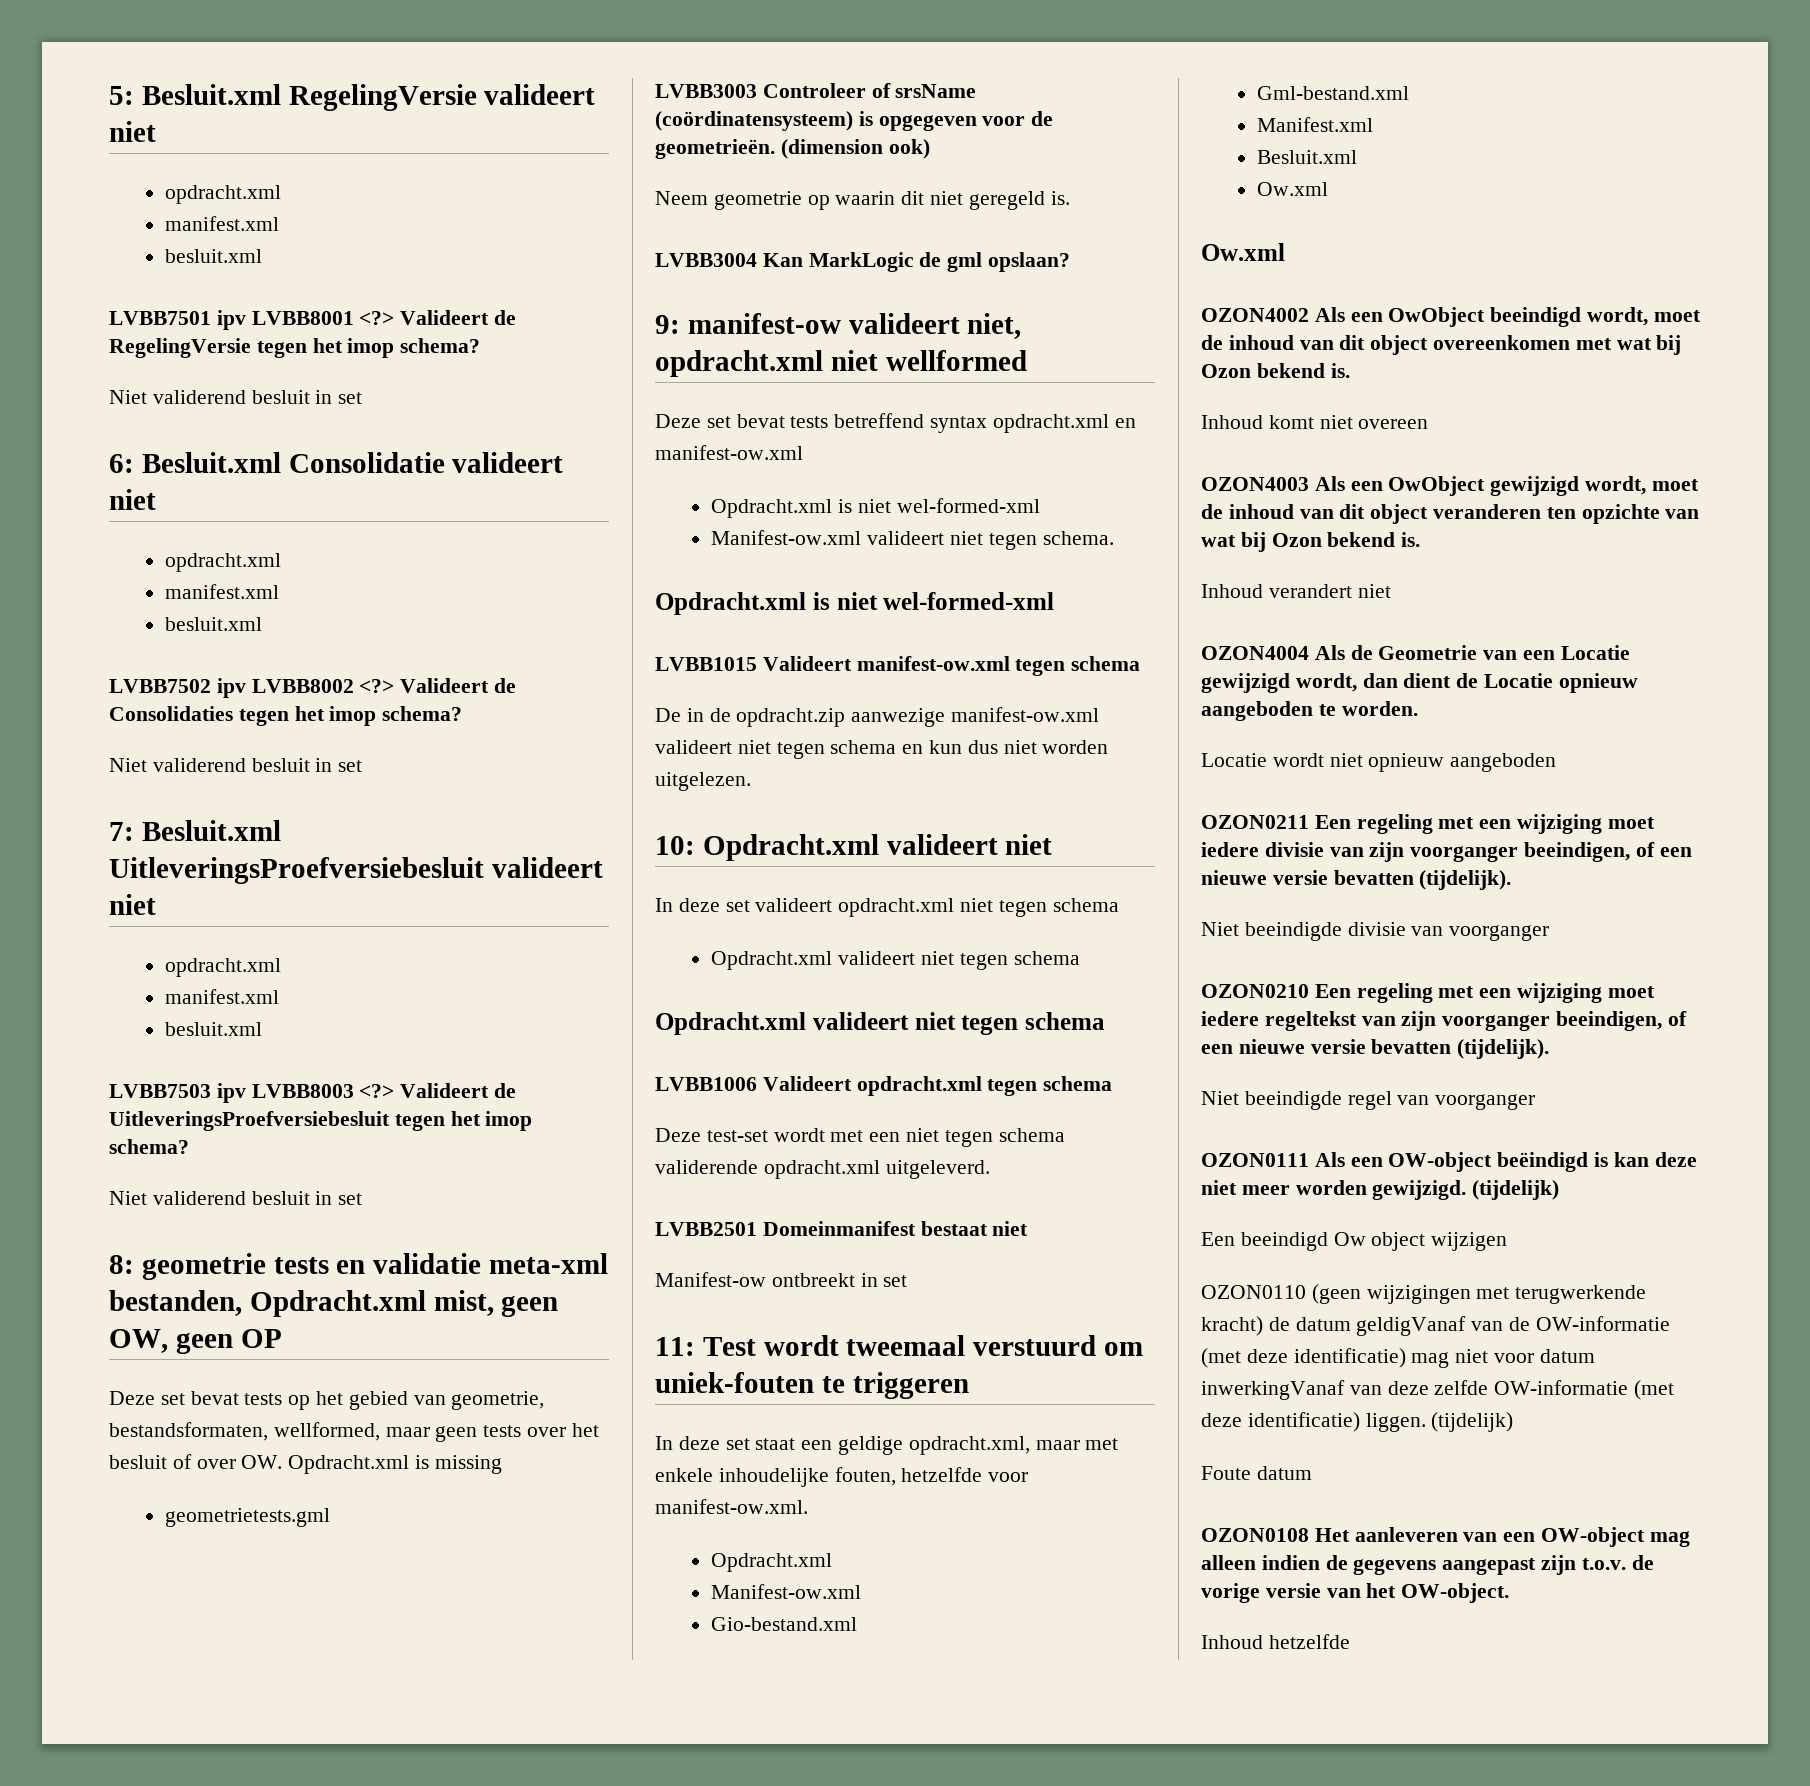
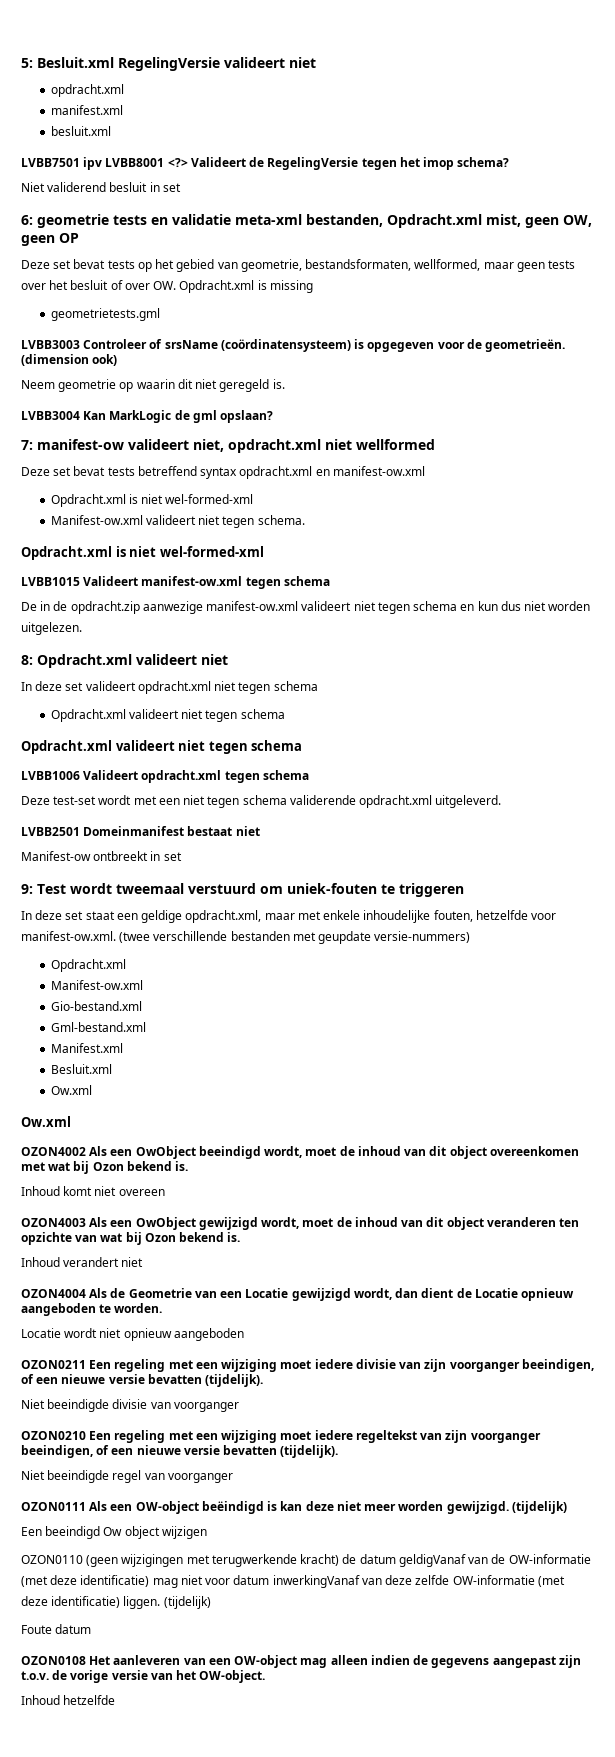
- 6: Besluit.xml Consolidatie valideert niet
- opdracht.xml
- manifest.xml
- besluit.xml
- LVBB7502 ipv LVBB8002 <?> Valideert de Consolidaties tegen het imop schema?
- Niet validerend besluit in set
- 7: Besluit.xml UitleveringsProefversiebesluit valideert niet
- opdracht.xml
- manifest.xml
- besluit.xml
- LVBB7503 ipv LVBB8003 <?> Valideert de UitleveringsProefversiebesluit tegen het imop schema?
- Niet validerend besluit in set
- 8: geometrie tests en validatie meta-xml bestanden, Opdracht.xml mist, geen OW, geen OP
+ 6: geometrie tests en validatie meta-xml bestanden, Opdracht.xml mist, geen OW, geen OP
- 9: manifest-ow valideert niet, opdracht.xml niet wellformed
+ 7: manifest-ow valideert niet, opdracht.xml niet wellformed
- 10: Opdracht.xml valideert niet
+ 8: Opdracht.xml valideert niet
- 11: Test wordt tweemaal verstuurd om uniek-fouten te triggeren
+ 9: Test wordt tweemaal verstuurd om uniek-fouten te triggeren
- In deze set staat een geldige opdracht.xml, maar met enkele inhoudelijke fouten, hetzelfde voor manifest-ow.xml.
+ In deze set staat een geldige opdracht.xml, maar met enkele inhoudelijke fouten, hetzelfde voor manifest-ow.xml. (twee verschillende bestanden met geupdate versie-nummers)

